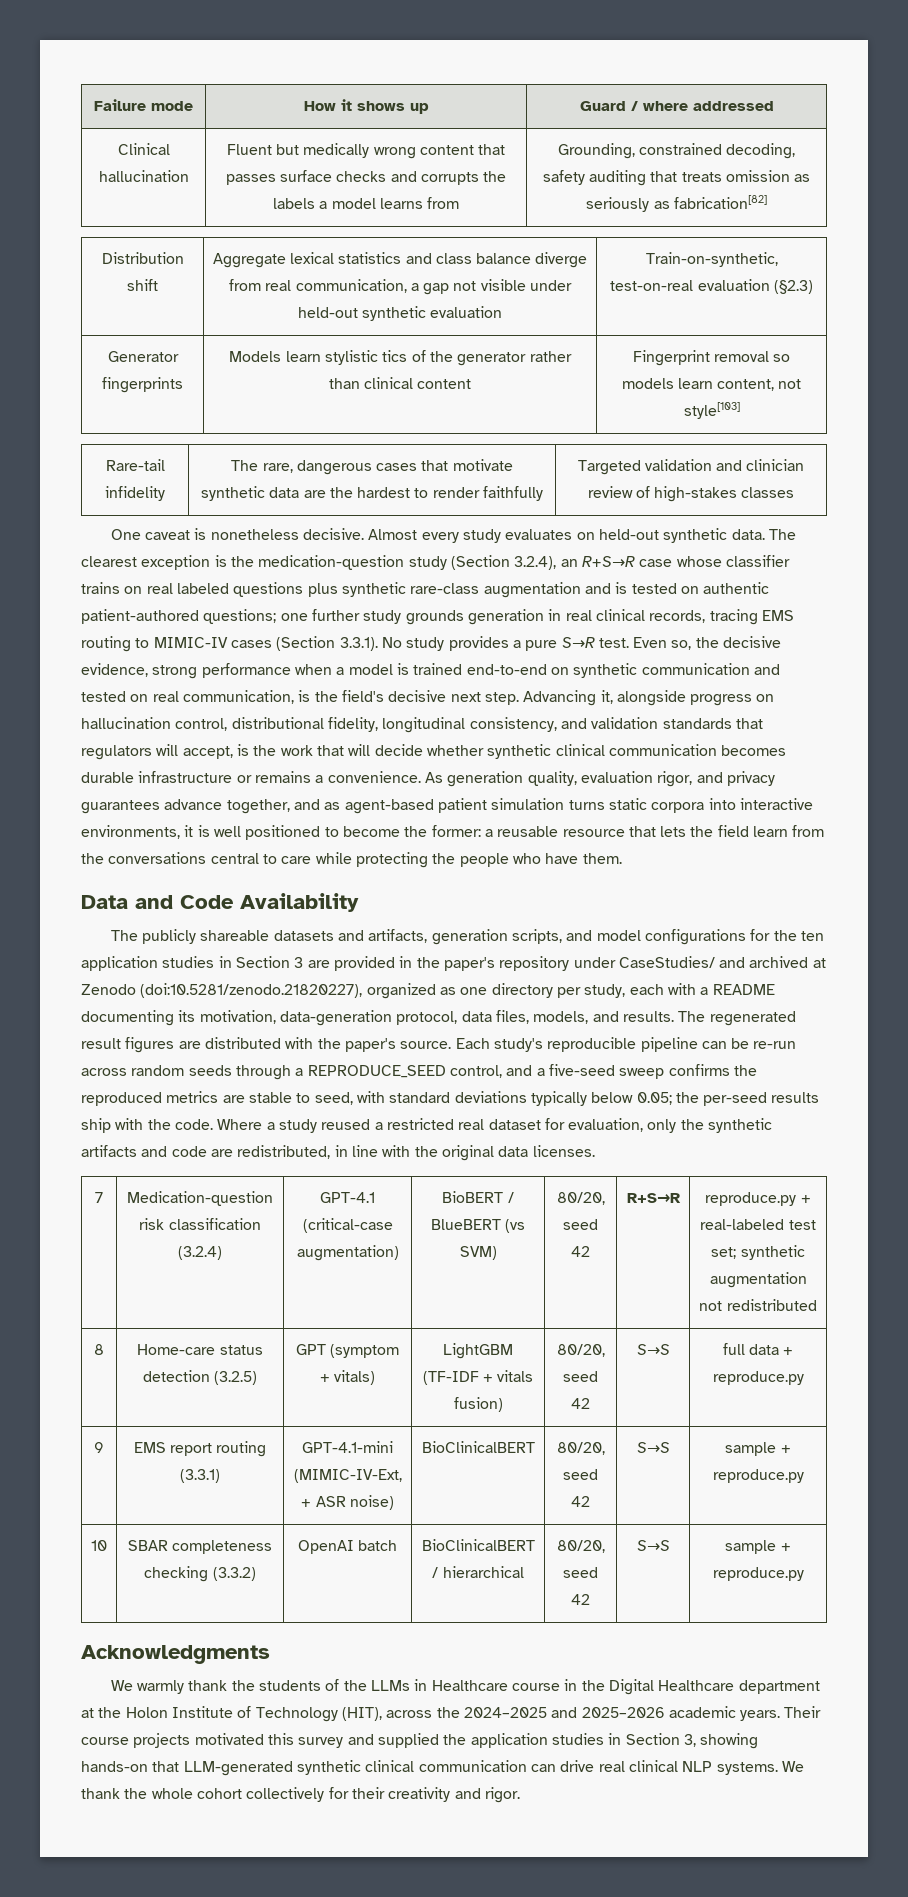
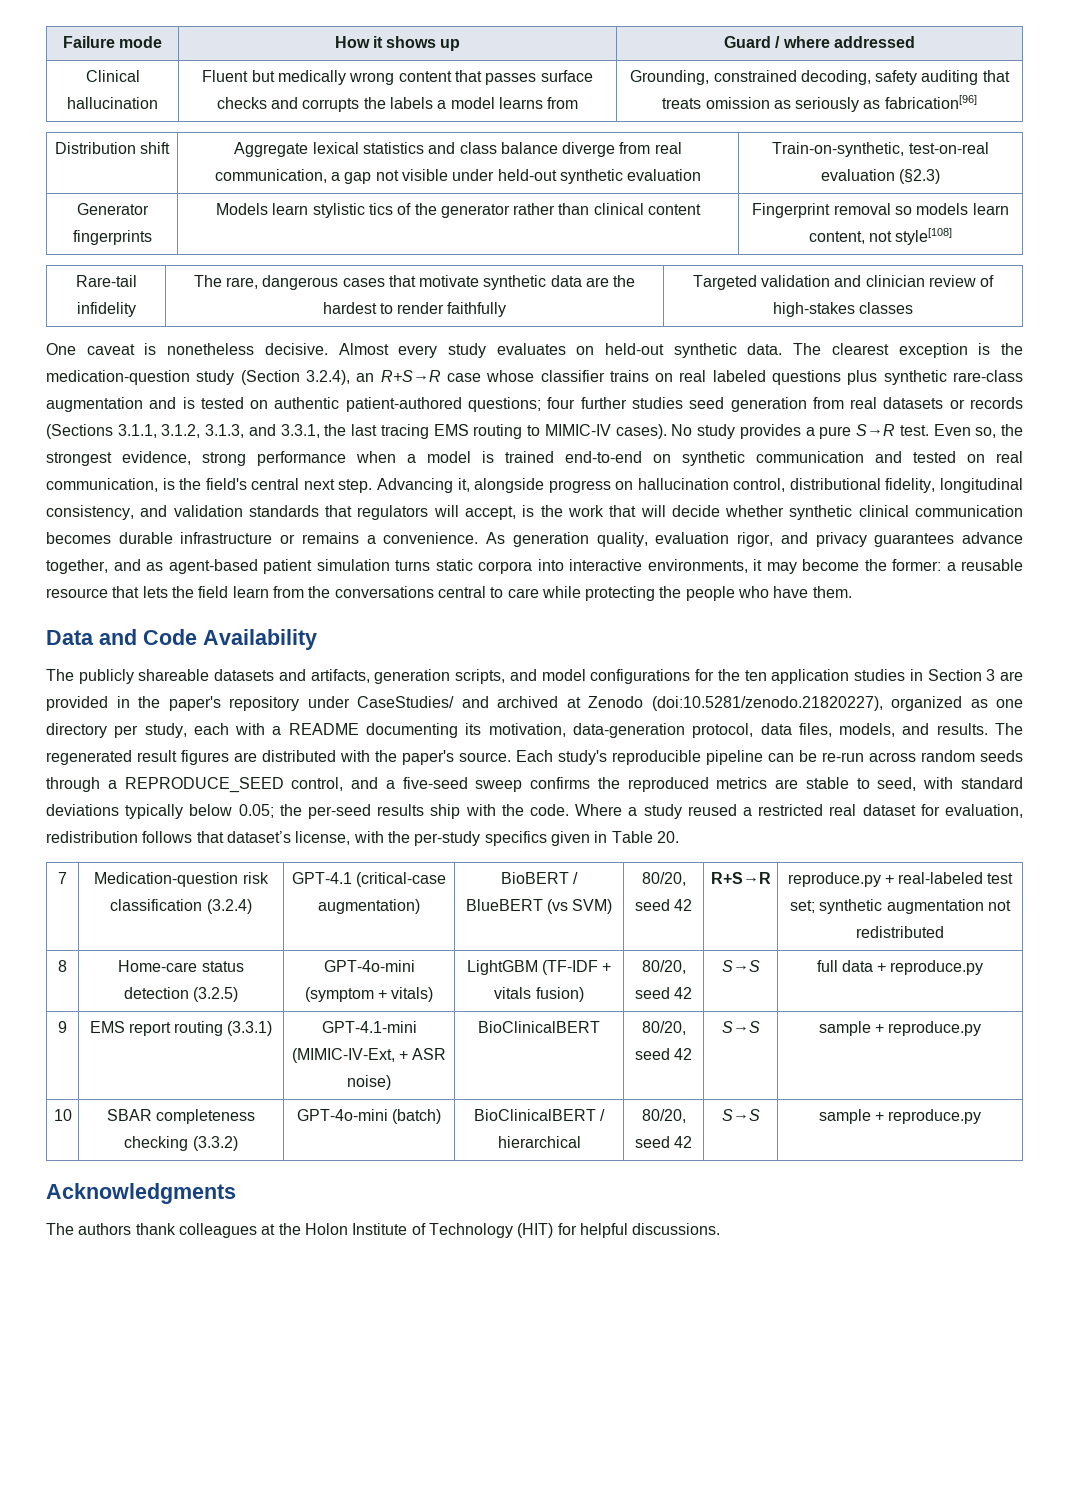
- Clinical hallucination | Fluent but medically wrong content that passes surface checks and corrupts the labels a model learns from | Grounding, constrained decoding, safety auditing that treats omission as seriously as fabrication[82]
+ Clinical hallucination | Fluent but medically wrong content that passes surface checks and corrupts the labels a model learns from | Grounding, constrained decoding, safety auditing that treats omission as seriously as fabrication[96]
- Generator fingerprints | Models learn stylistic tics of the generator rather than clinical content | Fingerprint removal so models learn content, not style[103]
+ Generator fingerprints | Models learn stylistic tics of the generator rather than clinical content | Fingerprint removal so models learn content, not style[108]
- The clearest exception is the medication-question study (Section 3.2.4), an R+S→R case whose classifier trains on real labeled questions plus synthetic rare-class augmentation and is tested on authentic patient-authored questions; one further study grounds generation in real clinical records, tracing EMS routing to MIMIC-IV cases (Section 3.3.1). No study provides a pure S→R test.
+ The clearest exception is the medication-question study (Section 3.2.4), an R+S→R case whose classifier trains on real labeled questions plus synthetic rare-class augmentation and is tested on authentic patient-authored questions; four further studies seed generation from real datasets or records (Sections 3.1.1, 3.1.2, 3.1.3, and 3.3.1, the last tracing EMS routing to MIMIC-IV cases). No study provides a pure S→R test.
- Even so, the decisive evidence, strong performance when a model is trained end-to-end on synthetic communication and tested on real communication, is the field's decisive next step.
+ Even so, the strongest evidence, strong performance when a model is trained end-to-end on synthetic communication and tested on real communication, is the field's central next step.
- As generation quality, evaluation rigor, and privacy guarantees advance together, and as agent-based patient simulation turns static corpora into interactive environments, it is well positioned to become the former: a reusable resource that lets the field learn from the conversations central to care while protecting the people who have them.
+ As generation quality, evaluation rigor, and privacy guarantees advance together, and as agent-based patient simulation turns static corpora into interactive environments, it may become the former: a reusable resource that lets the field learn from the conversations central to care while protecting the people who have them.
- Where a study reused a restricted real dataset for evaluation, only the synthetic artifacts and code are redistributed, in line with the original data licenses.
+ Where a study reused a restricted real dataset for evaluation, redistribution follows that dataset’s license, with the per-study specifics given in Table 20.
- 8 | Home-care status detection (3.2.5) | GPT (symptom + vitals) | LightGBM (TF-IDF + vitals fusion) | 80/20, seed 42 | S→S | full data + reproduce.py
+ 8 | Home-care status detection (3.2.5) | GPT-4o-mini (symptom + vitals) | LightGBM (TF-IDF + vitals fusion) | 80/20, seed 42 | S→S | full data + reproduce.py
- 10 | SBAR completeness checking (3.3.2) | OpenAI batch | BioClinicalBERT / hierarchical | 80/20, seed 42 | S→S | sample + reproduce.py
+ 10 | SBAR completeness checking (3.3.2) | GPT-4o-mini (batch) | BioClinicalBERT / hierarchical | 80/20, seed 42 | S→S | sample + reproduce.py
- We warmly thank the students of the LLMs in Healthcare course in the Digital Healthcare department at the Holon Institute of Technology (HIT), across the 2024–2025 and 2025–2026 academic years. Their course projects motivated this survey and supplied the application studies in Section 3, showing hands-on that LLM-generated synthetic clinical communication can drive real clinical NLP systems. We thank the whole cohort collectively for their creativity and rigor.
+ The authors thank colleagues at the Holon Institute of Technology (HIT) for helpful discussions.

